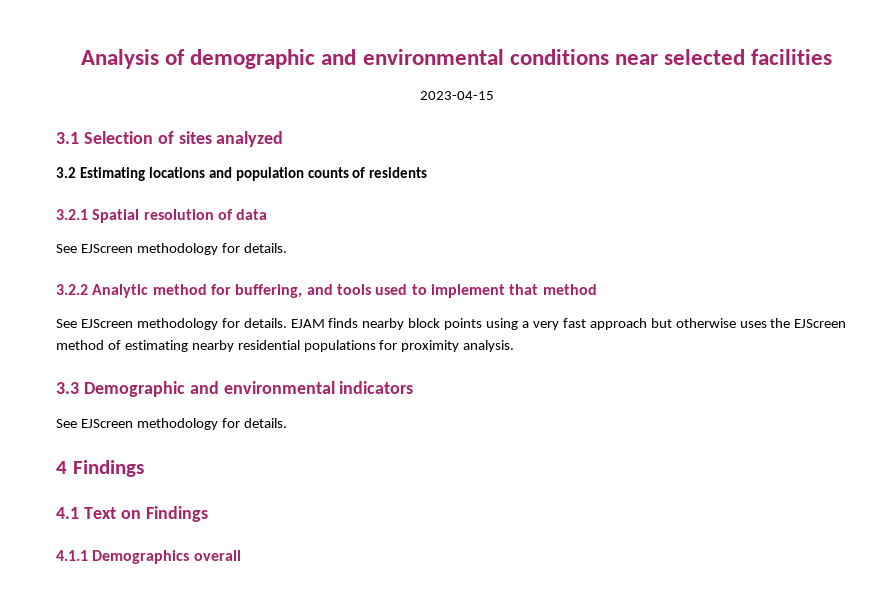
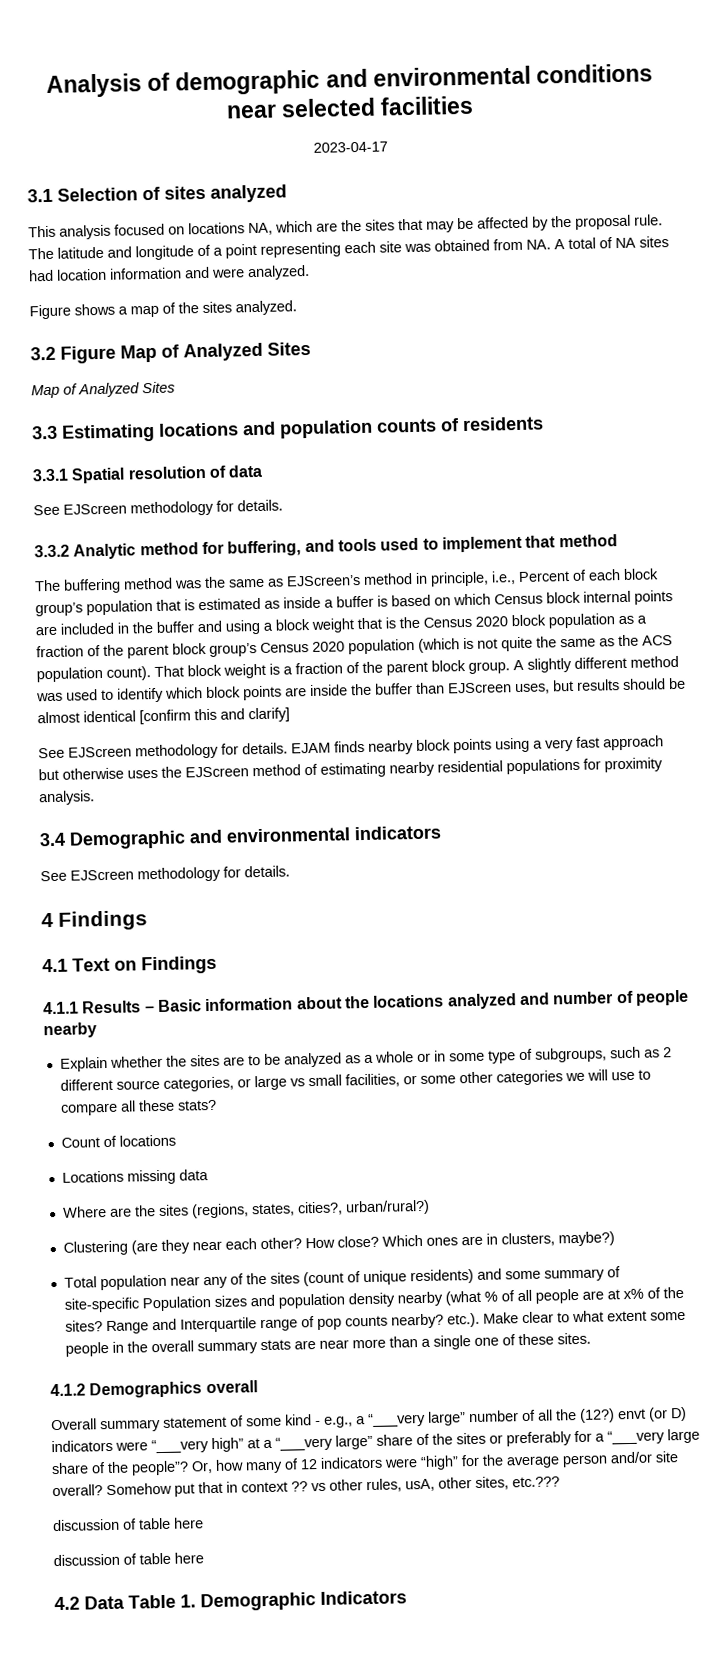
- 2023-04-15
+ 2023-04-17
- 3.2 Estimating locations and population counts of residents
+ This analysis focused on locations NA, which are the sites that may be affected by the proposal rule. The latitude and longitude of a point representing each site was obtained from NA. A total of NA sites had location information and were analyzed.
+ Figure shows a map of the sites analyzed.
+ 3.2 Figure Map of Analyzed Sites
+ Map of Analyzed Sites
+ 3.3 Estimating locations and population counts of residents
- 3.2.1 Spatial resolution of data
+ 3.3.1 Spatial resolution of data
- 3.2.2 Analytic method for buffering, and tools used to implement that method
+ 3.3.2 Analytic method for buffering, and tools used to implement that method
+ The buffering method was the same as EJScreen’s method in principle, i.e., Percent of each block group’s population that is estimated as inside a buffer is based on which Census block internal points are included in the buffer and using a block weight that is the Census 2020 block population as a fraction of the parent block group’s Census 2020 population (which is not quite the same as the ACS population count). That block weight is a fraction of the parent block group. A slightly different method was used to identify which block points are inside the buffer than EJScreen uses, but results should be almost identical [confirm this and clarify]
- 3.3 Demographic and environmental indicators
+ 3.4 Demographic and environmental indicators
- 4.1.1 Demographics overall
+ 4.1.1 Results – Basic information about the locations analyzed and number of people nearby
+ Explain whether the sites are to be analyzed as a whole or in some type of subgroups, such as 2 different source categories, or large vs small facilities, or some other categories we will use to compare all these stats?
+ Count of locations
+ Locations missing data
+ Where are the sites (regions, states, cities?, urban/rural?)
+ Clustering (are they near each other? How close? Which ones are in clusters, maybe?)
+ Total population near any of the sites (count of unique residents) and some summary of site-specific Population sizes and population density nearby (what % of all people are at x% of the sites? Range and Interquartile range of pop counts nearby? etc.). Make clear to what extent some people in the overall summary stats are near more than a single one of these sites.
+ 4.1.2 Demographics overall
+ Overall summary statement of some kind - e.g., a “___very large” number of all the (12?) envt (or D) indicators were “___very high” at a “___very large” share of the sites or preferably for a “___very large share of the people”? Or, how many of 12 indicators were “high” for the average person and/or site overall? Somehow put that in context ?? vs other rules, usA, other sites, etc.???
+ discussion of table here
+ discussion of table here
+ 4.2 Data Table 1. Demographic Indicators

